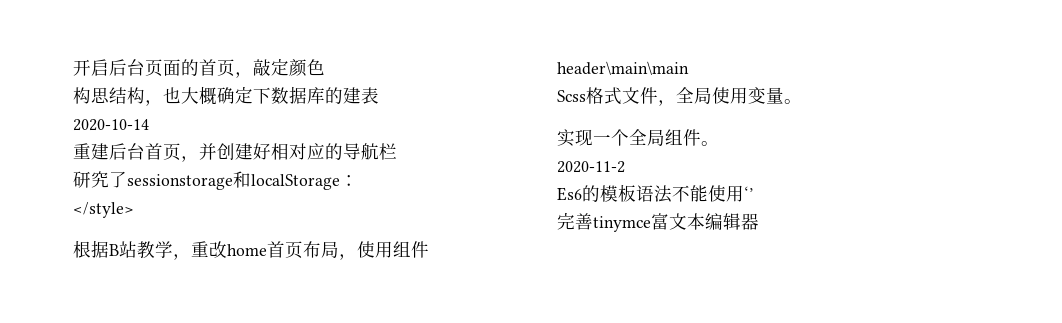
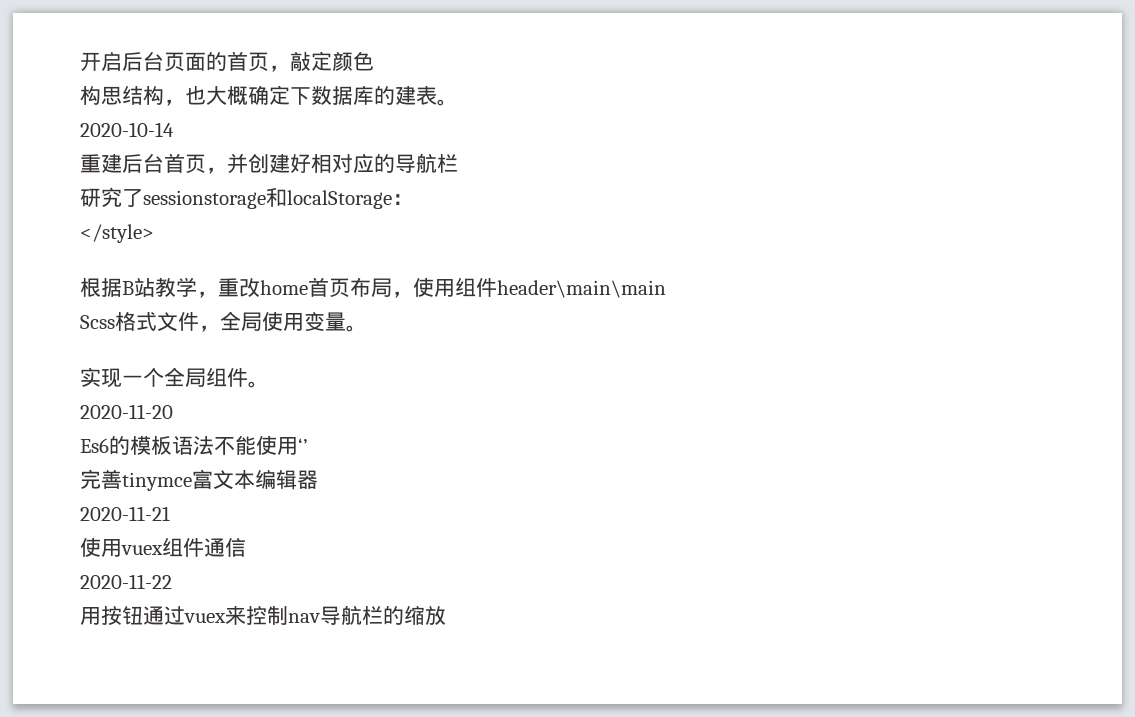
- 构思结构，也大概确定下数据库的建表
+ 构思结构，也大概确定下数据库的建表。
- 2020-11-2
+ 2020-11-20
+ 2020-11-21
+ 使用vuex组件通信
+ 2020-11-22
+ 用按钮通过vuex来控制nav导航栏的缩放

